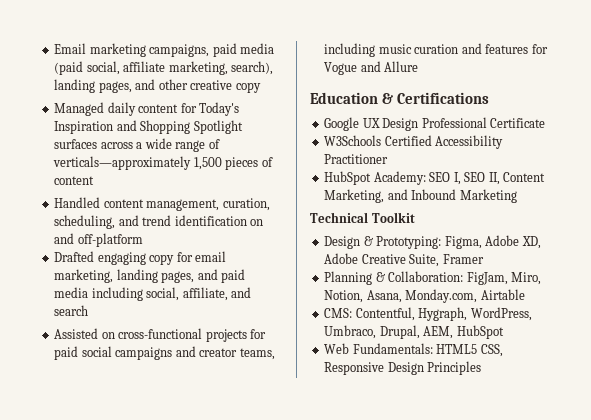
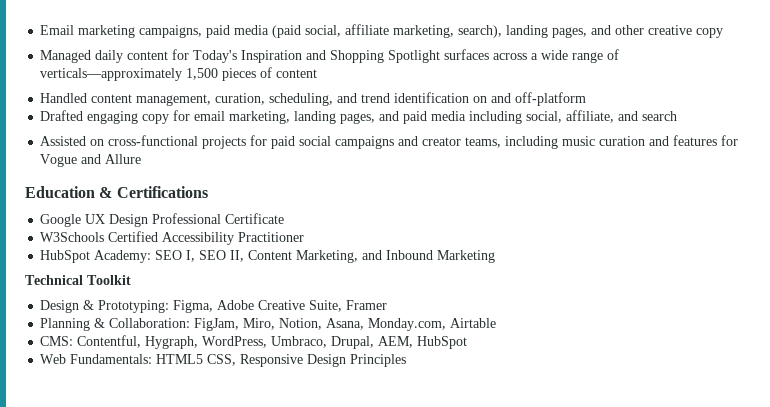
- Design & Prototyping: Figma, Adobe XD, Adobe Creative Suite, Framer
+ Design & Prototyping: Figma, Adobe Creative Suite, Framer

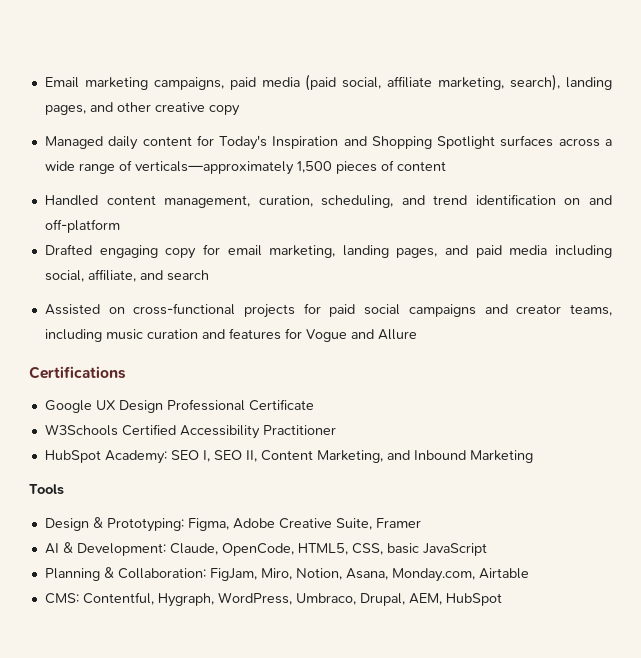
- Education & Certifications
+ Certifications
- Technical Toolkit
+ Tools
+ AI & Development: Claude, OpenCode, HTML5, CSS, basic JavaScript
- Web Fundamentals: HTML5 CSS, Responsive Design Principles

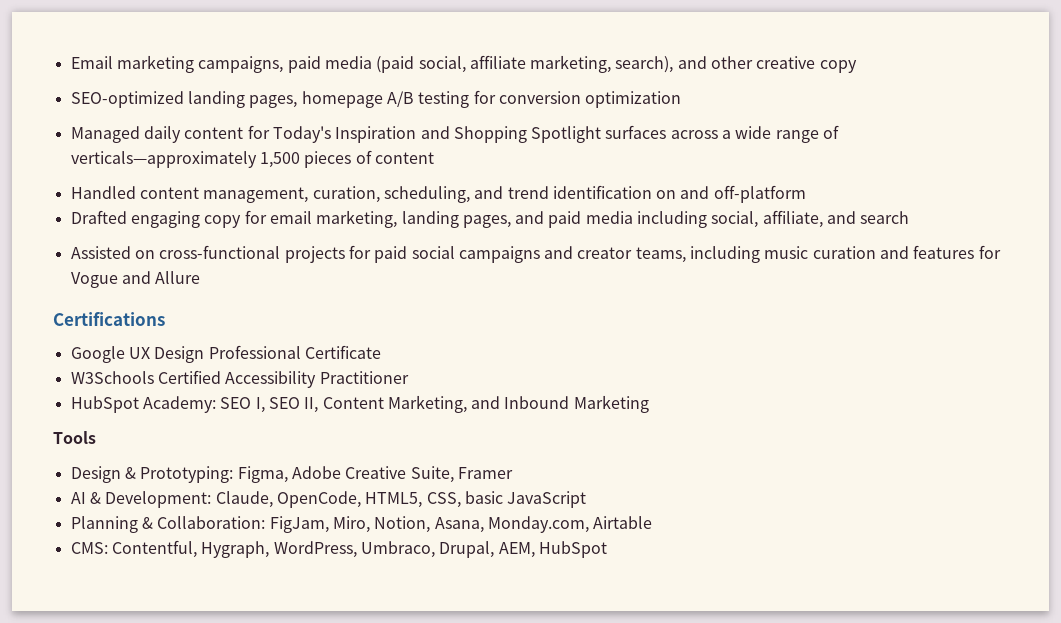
- Email marketing campaigns, paid media (paid social, affiliate marketing, search), landing pages, and other creative copy
+ Email marketing campaigns, paid media (paid social, affiliate marketing, search), and other creative copy
+ SEO-optimized landing pages, homepage A/B testing for conversion optimization

